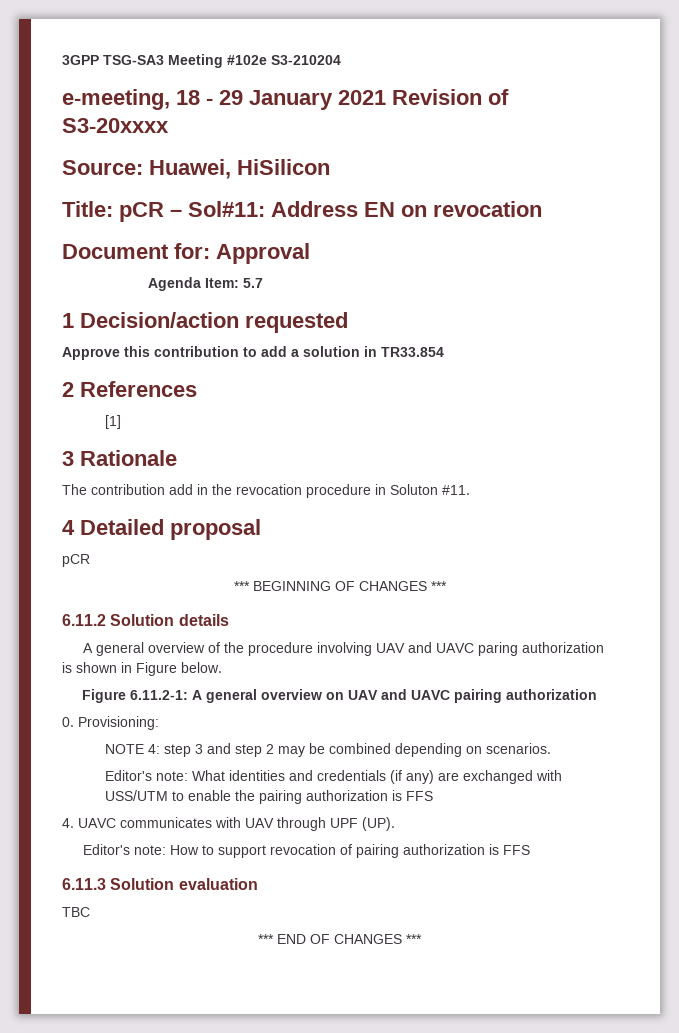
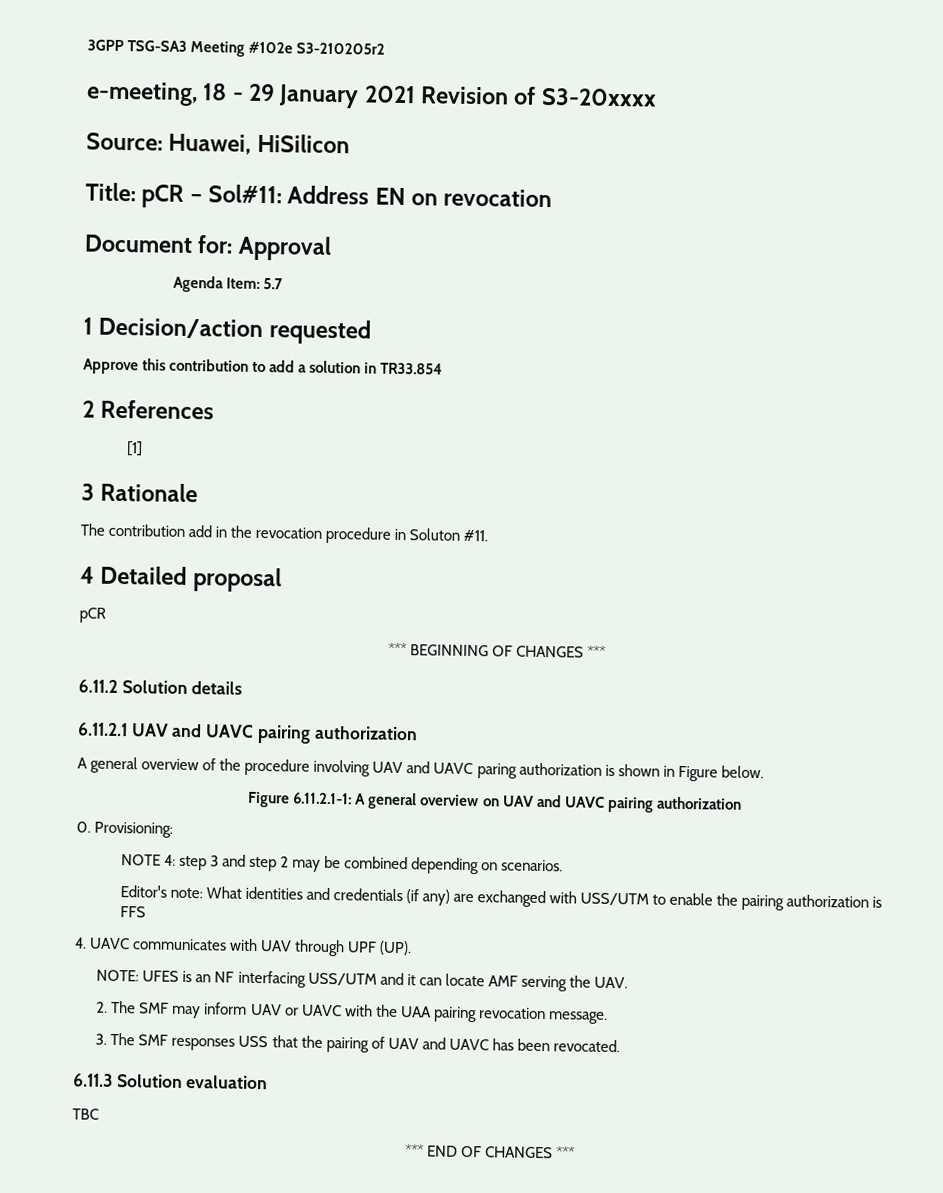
- 3GPP TSG-SA3 Meeting #102e S3-210204
+ 3GPP TSG-SA3 Meeting #102e S3-210205r2
+ 6.11.2.1 UAV and UAVC pairing authorization
- Figure 6.11.2-1: A general overview on UAV and UAVC pairing authorization
+ Figure 6.11.2.1-1: A general overview on UAV and UAVC pairing authorization
- Editor's note: How to support revocation of pairing authorization is FFS
+ NOTE: UFES is an NF interfacing USS/UTM and it can locate AMF serving the UAV.
+ 2. The SMF may inform UAV or UAVC with the UAA pairing revocation message.
+ 3. The SMF responses USS that the pairing of UAV and UAVC has been revocated.

